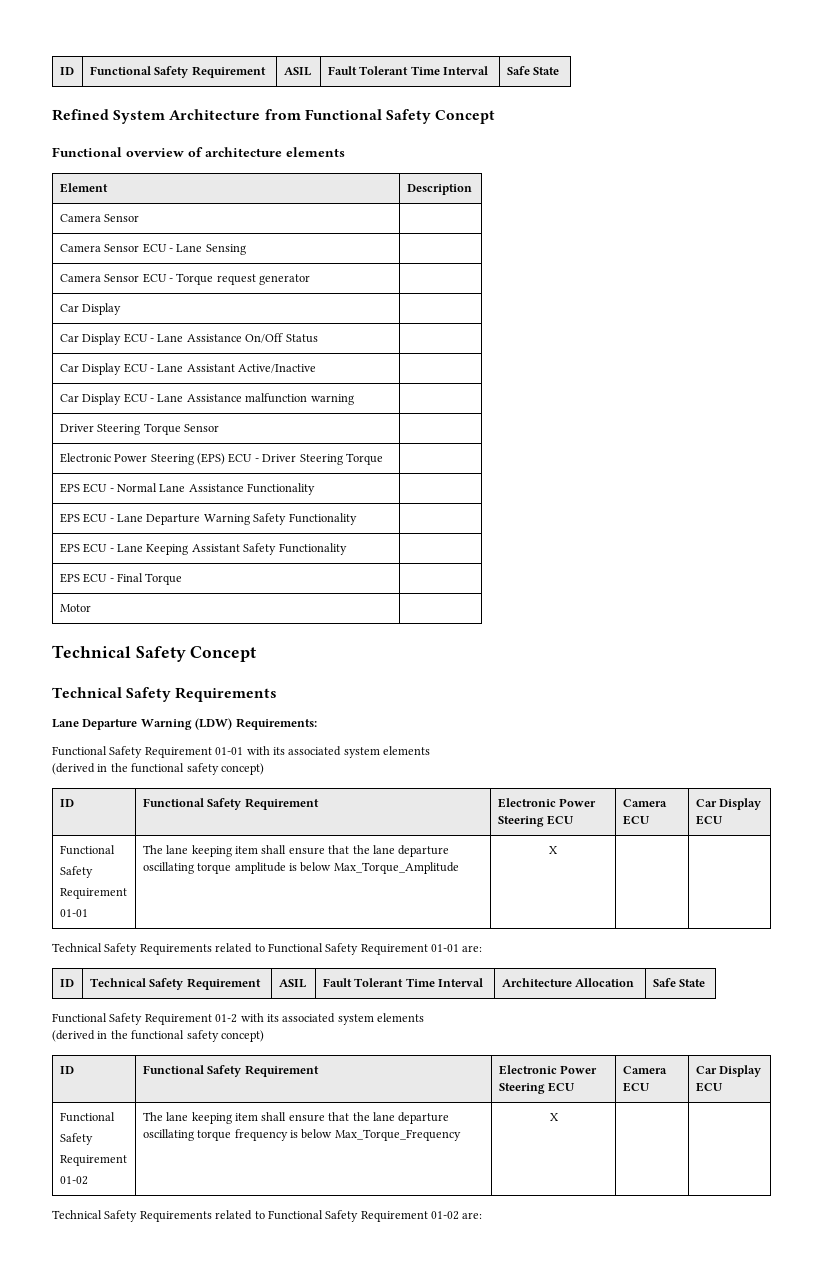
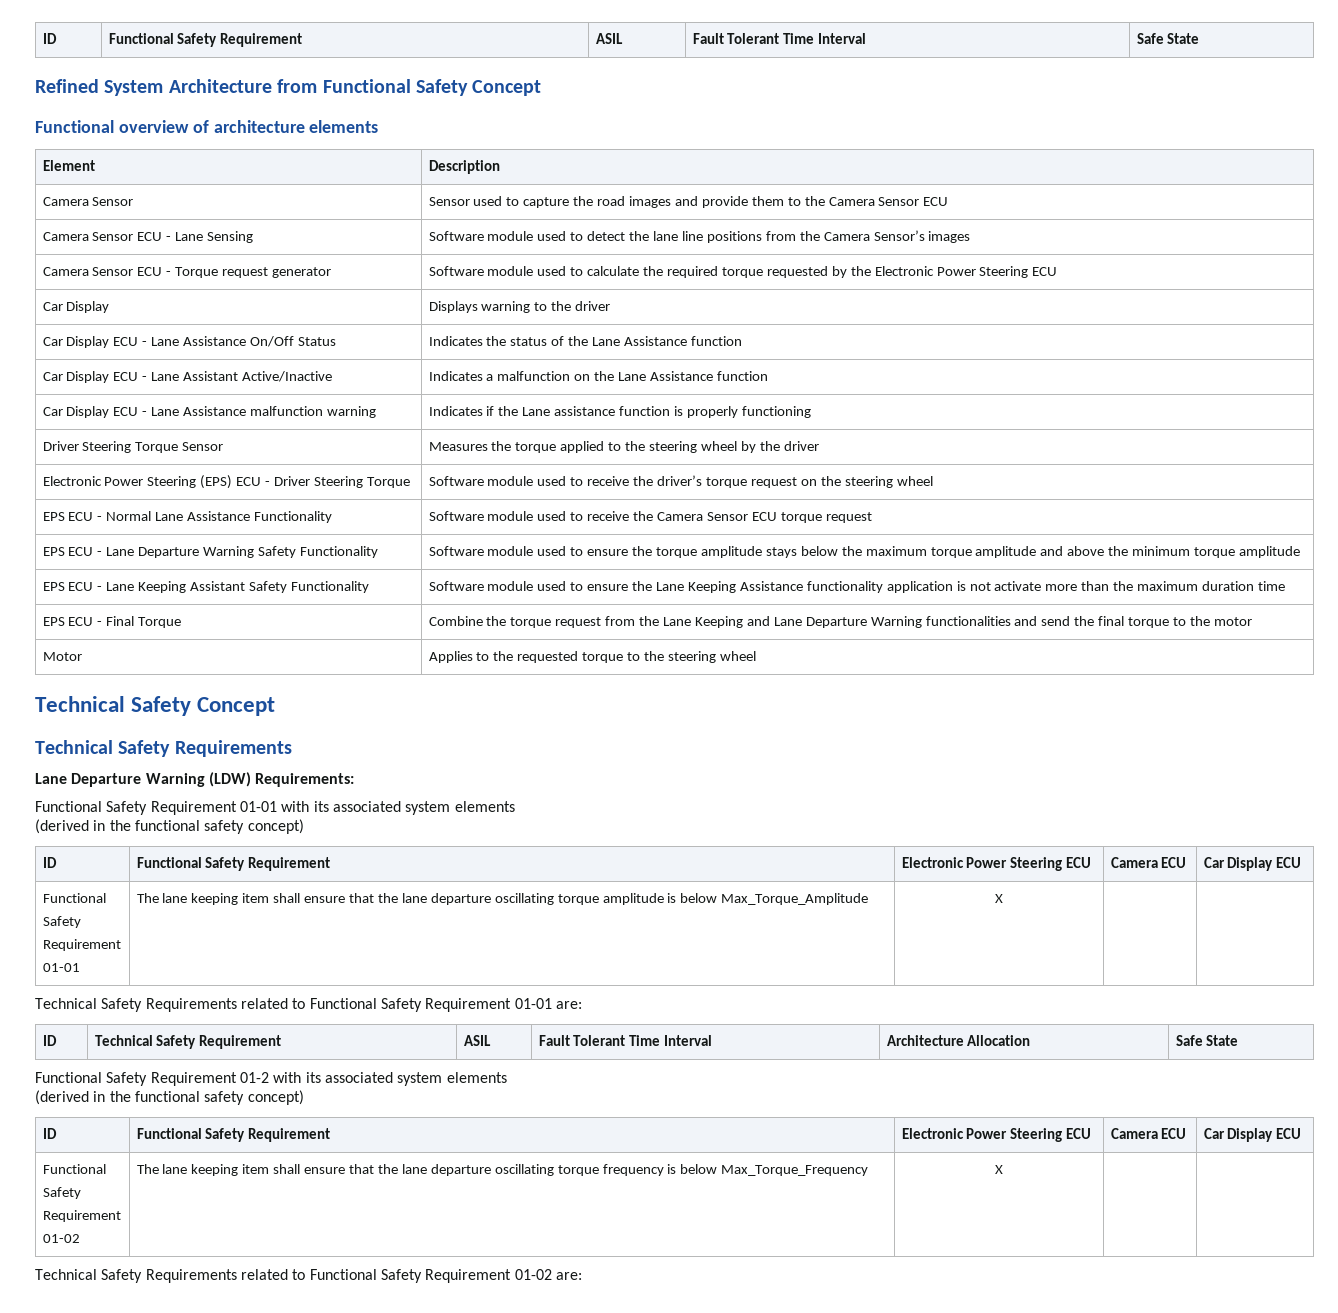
- Camera Sensor |
+ Camera Sensor | Sensor used to capture the road images and provide them to the Camera Sensor ECU
- Camera Sensor ECU - Lane Sensing |
+ Camera Sensor ECU - Lane Sensing | Software module used to detect the lane line positions from the Camera Sensor’s images
- Camera Sensor ECU - Torque request generator |
- Car Display |
+ Camera Sensor ECU - Torque request generator | Software module used to calculate the required torque requested by the Electronic Power Steering ECU
+ Car Display | Displays warning to the driver
- Car Display ECU - Lane Assistance On/Off Status |
+ Car Display ECU - Lane Assistance On/Off Status | Indicates the status of the Lane Assistance function
- Car Display ECU - Lane Assistant Active/Inactive |
+ Car Display ECU - Lane Assistant Active/Inactive | Indicates a malfunction on the Lane Assistance function
- Car Display ECU - Lane Assistance malfunction warning |
- Driver Steering Torque Sensor |
+ Car Display ECU - Lane Assistance malfunction warning | Indicates if the Lane assistance function is properly functioning
+ Driver Steering Torque Sensor | Measures the torque applied to the steering wheel by the driver
- Electronic Power Steering (EPS) ECU - Driver Steering Torque |
+ Electronic Power Steering (EPS) ECU - Driver Steering Torque | Software module used to receive the driver’s torque request on the steering wheel
- EPS ECU - Normal Lane Assistance Functionality |
+ EPS ECU - Normal Lane Assistance Functionality | Software module used to receive the Camera Sensor ECU torque request
- EPS ECU - Lane Departure Warning Safety Functionality |
+ EPS ECU - Lane Departure Warning Safety Functionality | Software module used to ensure the torque amplitude stays below the maximum torque amplitude and above the minimum torque amplitude
- EPS ECU - Lane Keeping Assistant Safety Functionality |
+ EPS ECU - Lane Keeping Assistant Safety Functionality | Software module used to ensure the Lane Keeping Assistance functionality application is not activate more than the maximum duration time
- EPS ECU - Final Torque |
- Motor |
+ EPS ECU - Final Torque | Combine the torque request from the Lane Keeping and Lane Departure Warning functionalities and send the final torque to the motor
+ Motor | Applies to the requested torque to the steering wheel

